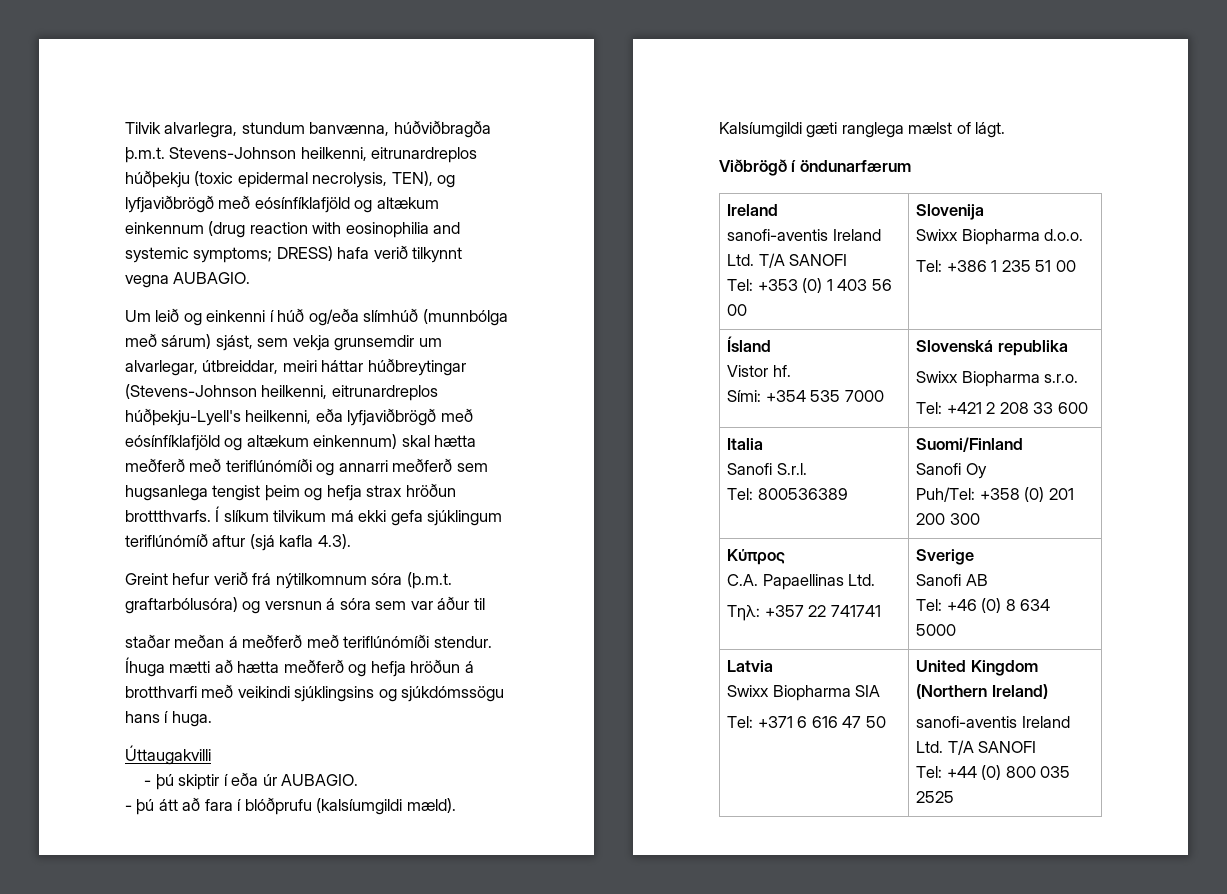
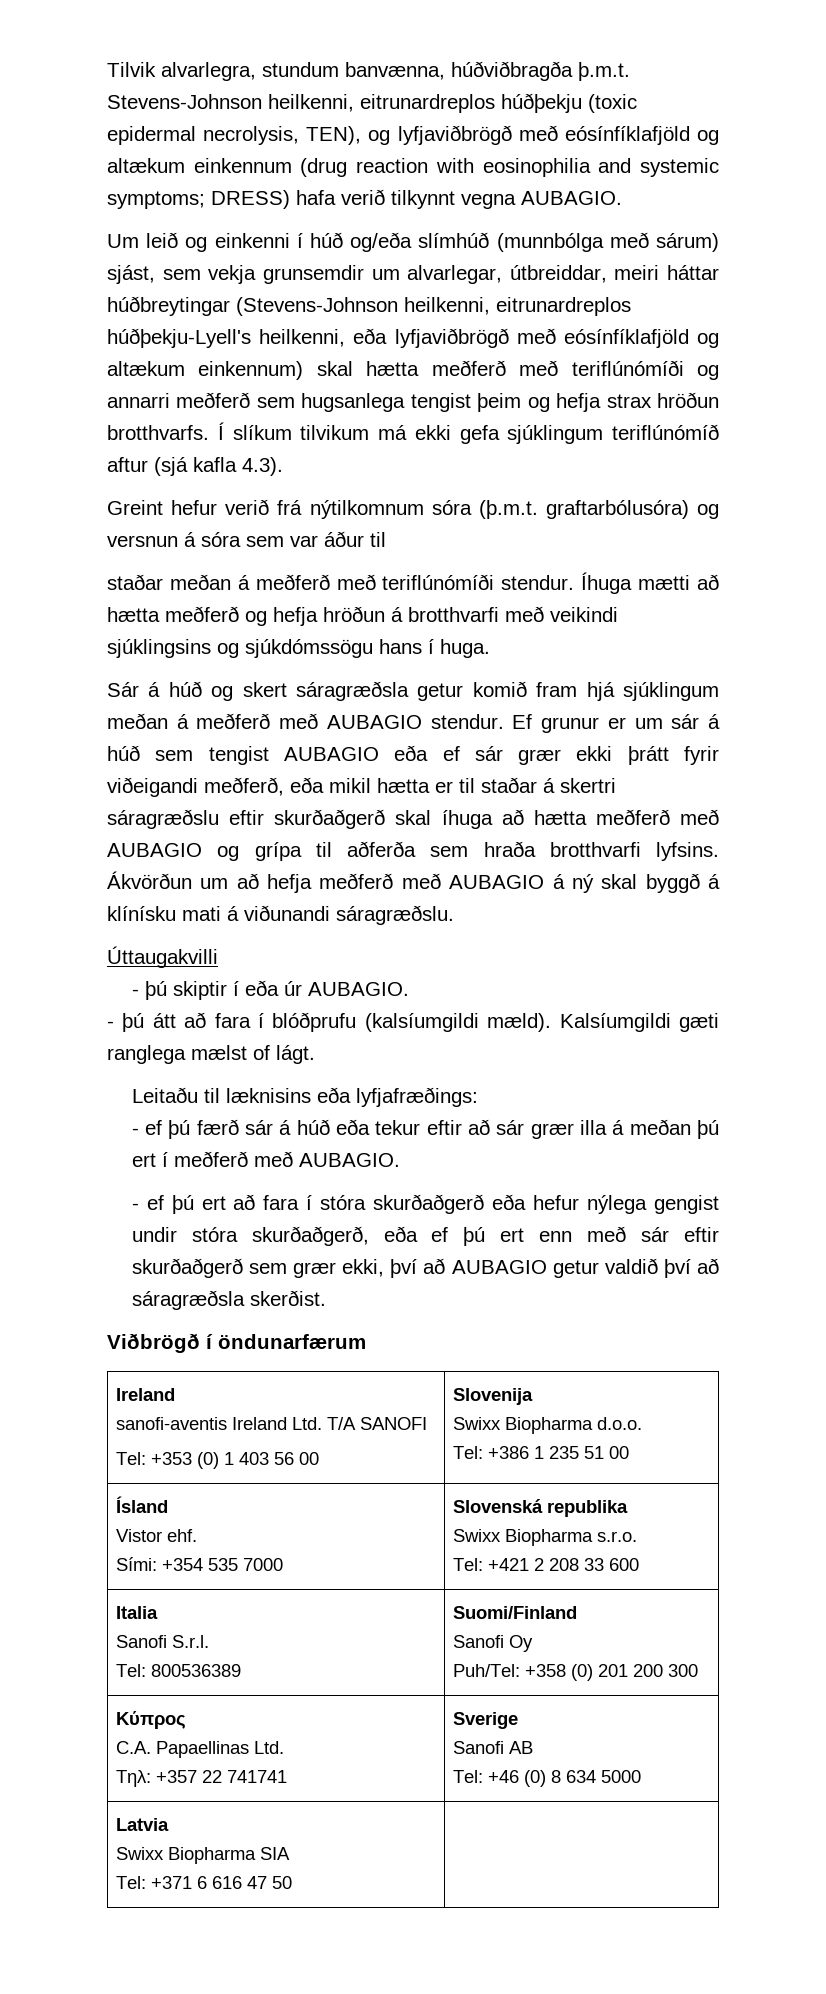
- Um leið og einkenni í húð og/eða slímhúð (munnbólga með sárum) sjást, sem vekja grunsemdir um alvarlegar, útbreiddar, meiri háttar húðbreytingar (Stevens-Johnson heilkenni, eitrunardreplos húðþekju-Lyell's heilkenni, eða lyfjaviðbrögð með eósínfíklafjöld og altækum einkennum) skal hætta meðferð með teriflúnómíði og annarri meðferð sem hugsanlega tengist þeim og hefja strax hröðun brottthvarfs.
+ Um leið og einkenni í húð og/eða slímhúð (munnbólga með sárum) sjást, sem vekja grunsemdir um alvarlegar, útbreiddar, meiri háttar húðbreytingar (Stevens-Johnson heilkenni, eitrunardreplos húðþekju-Lyell's heilkenni, eða lyfjaviðbrögð með eósínfíklafjöld og altækum einkennum) skal hætta meðferð með teriflúnómíði og annarri meðferð sem hugsanlega tengist þeim og hefja strax hröðun brotthvarfs.
+ Sár á húð og skert sáragræðsla getur komið fram hjá sjúklingum meðan á meðferð með AUBAGIO stendur. Ef grunur er um sár á húð sem tengist AUBAGIO eða ef sár grær ekki þrátt fyrir viðeigandi meðferð, eða mikil hætta er til staðar á skertri sáragræðslu eftir skurðaðgerð skal íhuga að hætta meðferð með AUBAGIO og grípa til aðferða sem hraða brotthvarfi lyfsins. Ákvörðun um að hefja meðferð með AUBAGIO á ný skal byggð á klínísku mati á viðunandi sáragræðslu.
+ Leitaðu til læknisins eða lyfjafræðings:
+ - ef þú færð sár á húð eða tekur eftir að sár grær illa á meðan þú ert í meðferð með AUBAGIO.
+ - ef þú ert að fara í stóra skurðaðgerð eða hefur nýlega gengist undir stóra skurðaðgerð, eða ef þú ert enn með sár eftir skurðaðgerð sem grær ekki, því að AUBAGIO getur valdið því að sáragræðsla skerðist.
  Ísland
- Vistor hf.
+ Vistor ehf.
  Latvia
  Swixx Biopharma SIA
- Tel: +371 6 616 47 50 | United Kingdom (Northern Ireland)
- sanofi-aventis Ireland Ltd. T/A SANOFI
- Tel: +44 (0) 800 035 2525
+ Tel: +371 6 616 47 50 |

